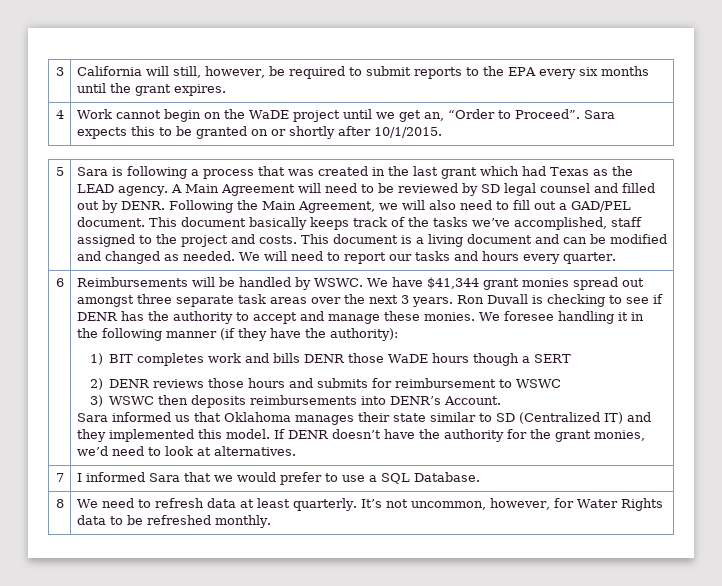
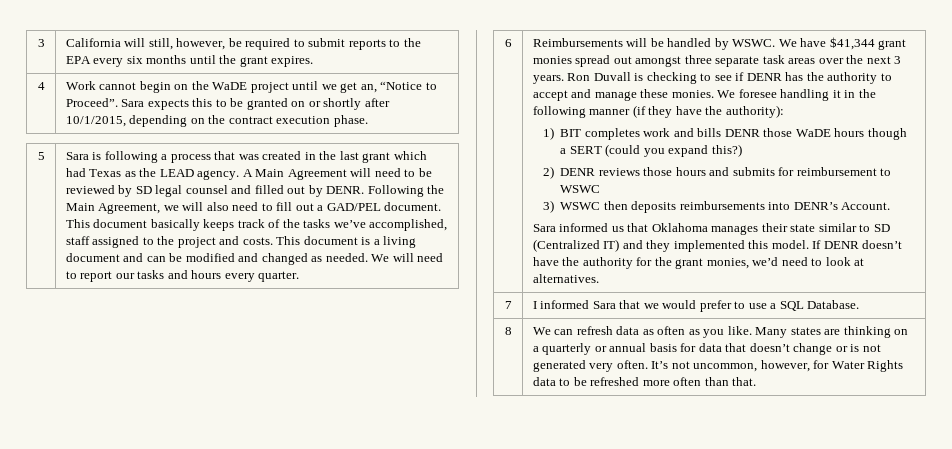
- 4 | Work cannot begin on the WaDE project until we get an, “Order to Proceed”. Sara expects this to be granted on or shortly after 10/1/2015.
+ 4 | Work cannot begin on the WaDE project until we get an, “Notice to Proceed”. Sara expects this to be granted on or shortly after 10/1/2015, depending on the contract execution phase.
- 1) BIT completes work and bills DENR those WaDE hours though a SERT
+ 1) BIT completes work and bills DENR those WaDE hours though a SERT (could you expand this?)
- We need to refresh data at least quarterly.
+ We can refresh data as often as you like. Many states are thinking on a quarterly or annual basis for data that doesn’t change or is not generated very often.
- It’s not uncommon, however, for Water Rights data to be refreshed monthly.
+ It’s not uncommon, however, for Water Rights data to be refreshed more often than that.

